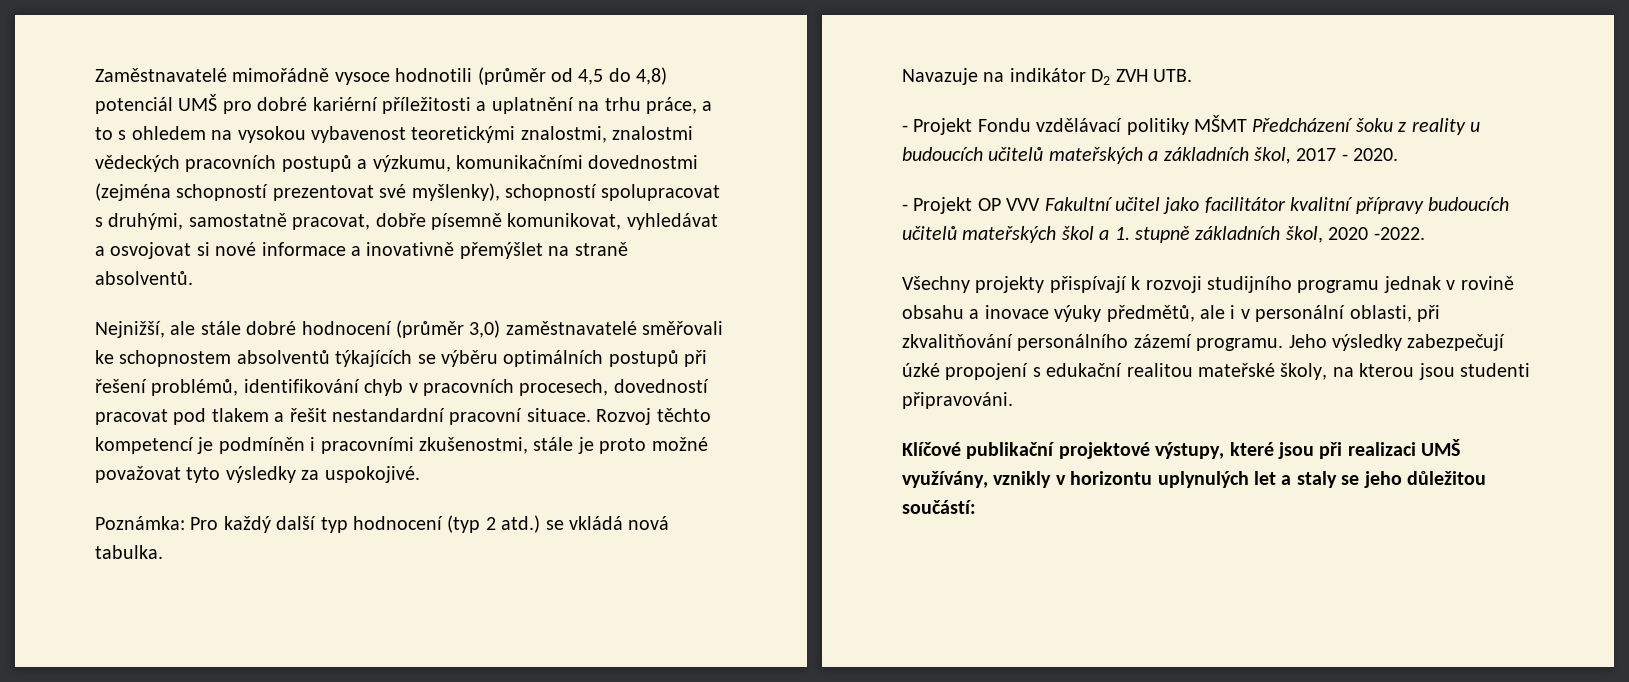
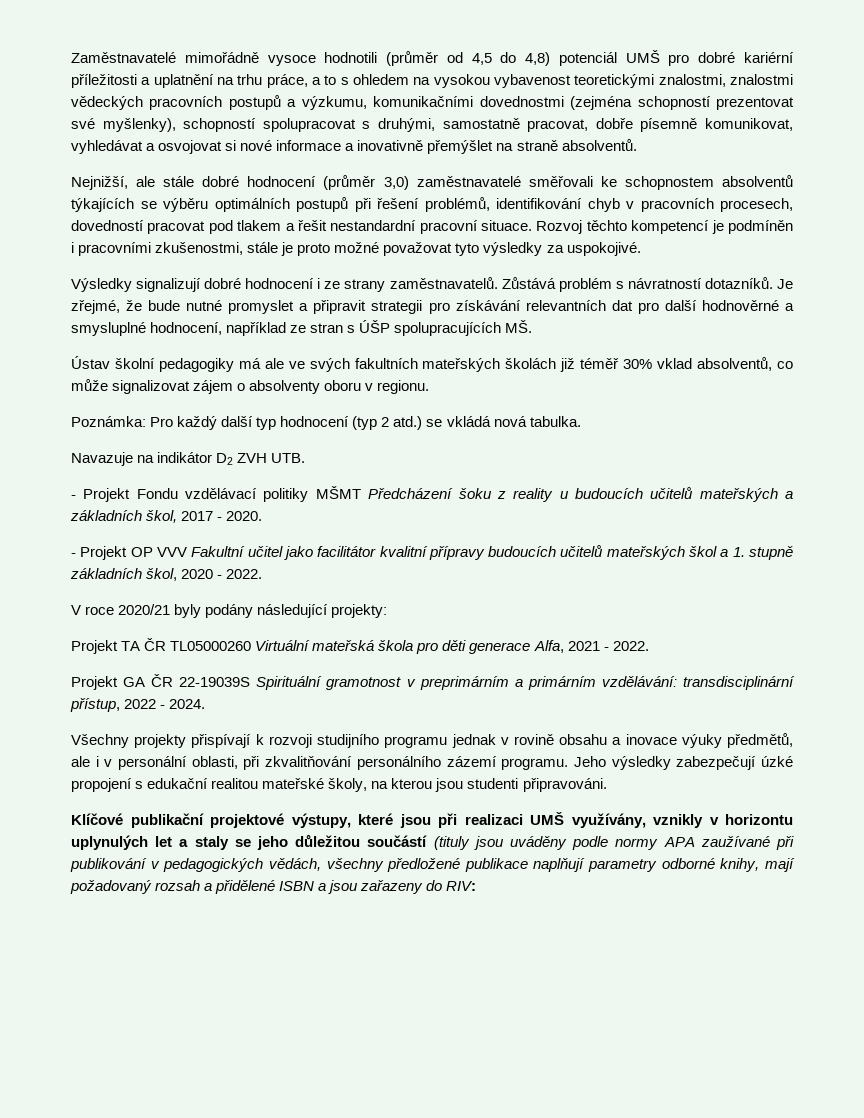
+ Výsledky signalizují dobré hodnocení i ze strany zaměstnavatelů. Zůstává problém s návratností dotazníků. Je zřejmé, že bude nutné promyslet a připravit strategii pro získávání relevantních dat pro další hodnověrné a smysluplné hodnocení, například ze stran s ÚŠP spolupracujících MŠ.
+ Ústav školní pedagogiky má ale ve svých fakultních mateřských školách již téměř 30% vklad absolventů, co může signalizovat zájem o absolventy oboru v regionu.
- - Projekt OP VVV Fakultní učitel jako facilitátor kvalitní přípravy budoucích učitelů mateřských škol a 1. stupně základních škol, 2020 -2022.
+ - Projekt OP VVV Fakultní učitel jako facilitátor kvalitní přípravy budoucích učitelů mateřských škol a 1. stupně základních škol, 2020 - 2022.
+ V roce 2020/21 byly podány následující projekty:
+ Projekt TA ČR TL05000260 Virtuální mateřská škola pro děti generace Alfa, 2021 - 2022.
+ Projekt GA ČR 22-19039S Spirituální gramotnost v preprimárním a primárním vzdělávání: transdisciplinární přístup, 2022 - 2024.
- Klíčové publikační projektové výstupy, které jsou při realizaci UMŠ využívány, vznikly v horizontu uplynulých let a staly se jeho důležitou součástí:
+ Klíčové publikační projektové výstupy, které jsou při realizaci UMŠ využívány, vznikly v horizontu uplynulých let a staly se jeho důležitou součástí (tituly jsou uváděny podle normy APA zaužívané při publikování v pedagogických vědách, všechny předložené publikace naplňují parametry odborné knihy, mají požadovaný rozsah a přidělené ISBN a jsou zařazeny do RIV:

